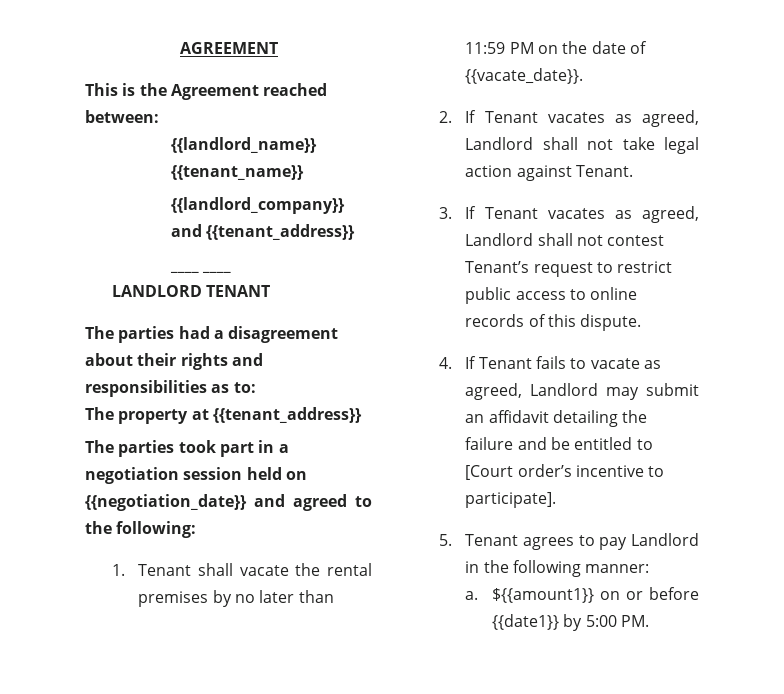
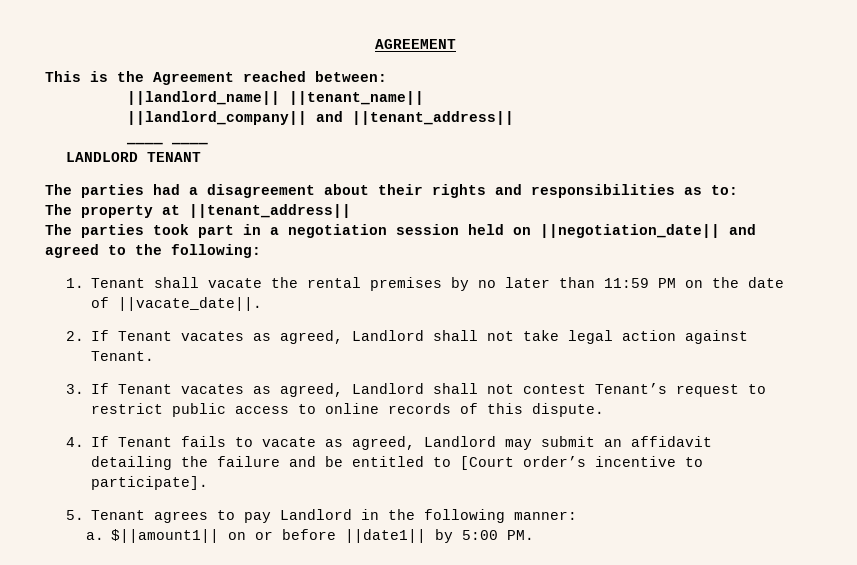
- {{landlord_name}} {{tenant_name}}
- {{landlord_company}} and {{tenant_address}}
+ ||landlord_name|| ||tenant_name||
+ ||landlord_company|| and ||tenant_address||
- The property at {{tenant_address}}
+ The property at ||tenant_address||
- The parties took part in a negotiation session held on {{negotiation_date}} and agreed to the following:
+ The parties took part in a negotiation session held on ||negotiation_date|| and agreed to the following:
- 1. Tenant shall vacate the rental premises by no later than 11:59 PM on the date of {{vacate_date}}.
+ 1. Tenant shall vacate the rental premises by no later than 11:59 PM on the date of ||vacate_date||.
- ${{amount1}} on or before {{date1}} by 5:00 PM.
+ $||amount1|| on or before ||date1|| by 5:00 PM.

